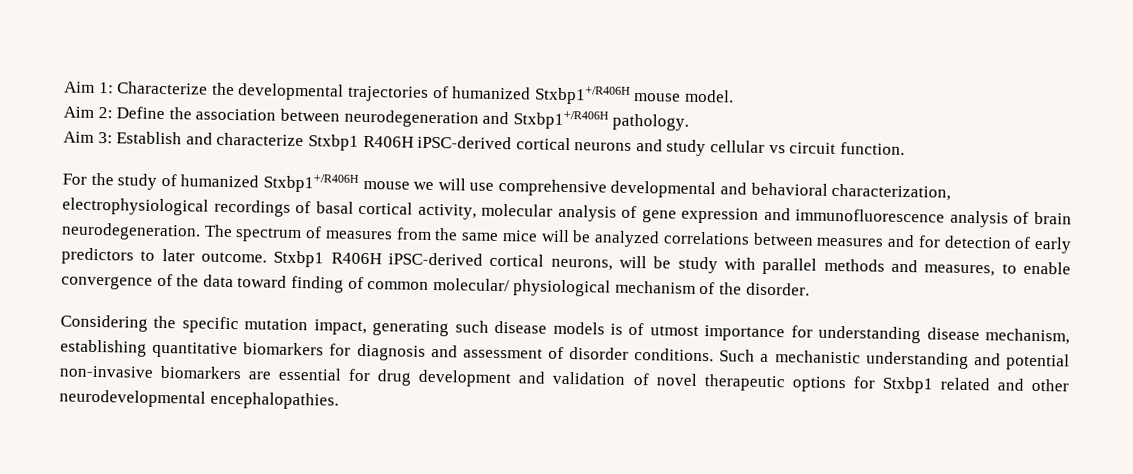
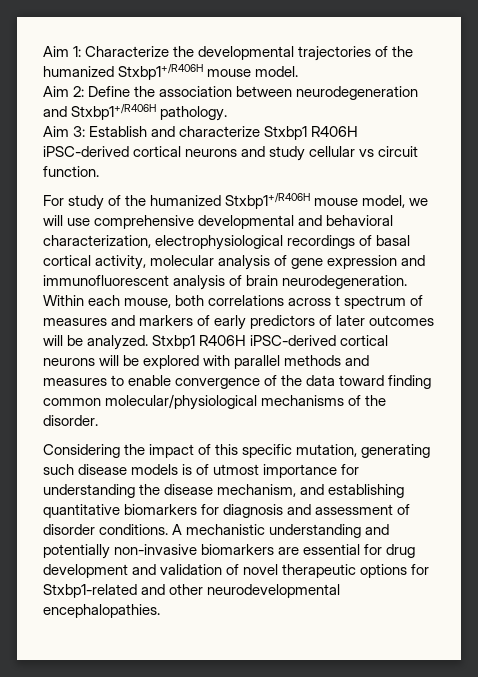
- Aim 1: Characterize the developmental trajectories of humanized Stxbp1+/R406H mouse model.
+ Aim 1: Characterize the developmental trajectories of the humanized Stxbp1+/R406H mouse model.
- For the study of humanized Stxbp1+/R406H mouse we will use comprehensive developmental and behavioral characterization, electrophysiological recordings of basal cortical activity, molecular analysis of gene expression and immunofluorescence analysis of brain neurodegeneration.
+ For study of the humanized Stxbp1+/R406H mouse model, we will use comprehensive developmental and behavioral characterization, electrophysiological recordings of basal cortical activity, molecular analysis of gene expression and immunofluorescent analysis of brain neurodegeneration.
- The spectrum of measures from the same mice will be analyzed correlations between measures and for detection of early predictors to later outcome. Stxbp1 R406H iPSC-derived cortical neurons, will be study with parallel methods and measures, to enable convergence of the data toward finding of common molecular/ physiological mechanism of the disorder.
+ Within each mouse, both correlations across t spectrum of measures and markers of early predictors of later outcomes will be analyzed. Stxbp1 R406H iPSC-derived cortical neurons will be explored with parallel methods and measures to enable convergence of the data toward finding common molecular/physiological mechanisms of the disorder.
- Considering the specific mutation impact, generating such disease models is of utmost importance for understanding disease mechanism, establishing quantitative biomarkers for diagnosis and assessment of disorder conditions.
+ Considering the impact of this specific mutation, generating such disease models is of utmost importance for understanding the disease mechanism, and establishing quantitative biomarkers for diagnosis and assessment of disorder conditions.
- Such a mechanistic understanding and potential non-invasive biomarkers are essential for drug development and validation of novel therapeutic options for Stxbp1 related and other neurodevelopmental encephalopathies.
+ A mechanistic understanding and potentially non-invasive biomarkers are essential for drug development and validation of novel therapeutic options for Stxbp1-related and other neurodevelopmental encephalopathies.

